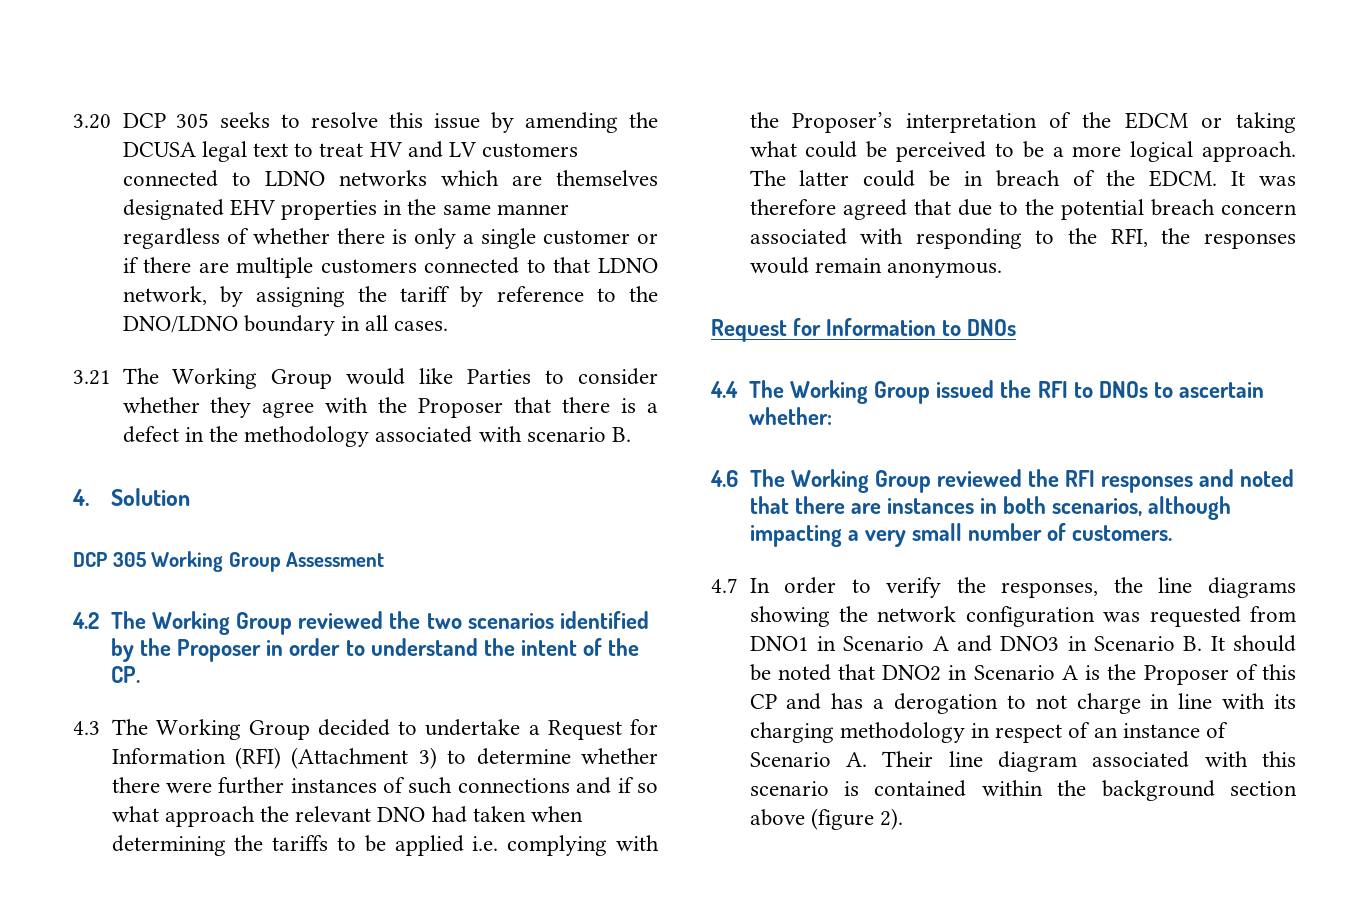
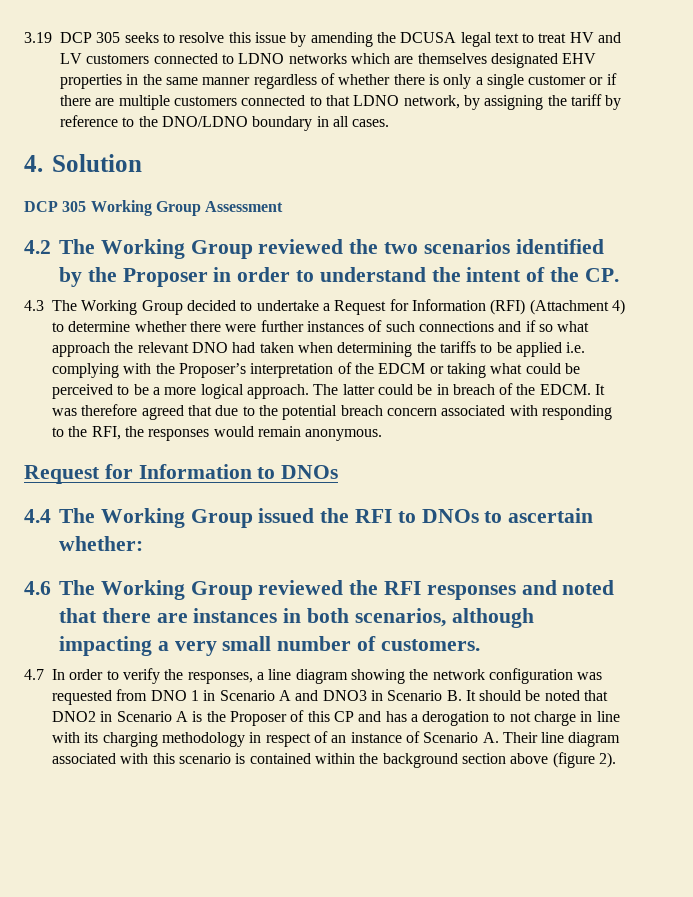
- 3.20 DCP 305 seeks to resolve this issue by amending the DCUSA legal text to treat HV and LV customers connected to LDNO networks which are themselves designated EHV properties in the same manner regardless of whether there is only a single customer or if there are multiple customers connected to that LDNO network, by assigning the tariff by reference to the DNO/LDNO boundary in all cases.
+ 3.19 DCP 305 seeks to resolve this issue by amending the DCUSA legal text to treat HV and LV customers connected to LDNO networks which are themselves designated EHV properties in the same manner regardless of whether there is only a single customer or if there are multiple customers connected to that LDNO network, by assigning the tariff by reference to the DNO/LDNO boundary in all cases.
- 3.21 The Working Group would like Parties to consider whether they agree with the Proposer that there is a defect in the methodology associated with scenario B.
- 4.3 The Working Group decided to undertake a Request for Information (RFI) (Attachment 3) to determine whether there were further instances of such connections and if so what approach the relevant DNO had taken when determining the tariffs to be applied i.e. complying with the Proposer’s interpretation of the EDCM or taking what could be perceived to be a more logical approach.
+ 4.3 The Working Group decided to undertake a Request for Information (RFI) (Attachment 4) to determine whether there were further instances of such connections and if so what approach the relevant DNO had taken when determining the tariffs to be applied i.e. complying with the Proposer’s interpretation of the EDCM or taking what could be perceived to be a more logical approach.
- 4.7 In order to verify the responses, the line diagrams showing the network configuration was requested from DNO1 in Scenario A and DNO3 in Scenario B. It should be noted that DNO2 in Scenario A is the Proposer of this CP and has a derogation to not charge in line with its charging methodology in respect of an instance of Scenario A. Their line diagram associated with this scenario is contained within the background section above (figure 2).
+ 4.7 In order to verify the responses, a line diagram showing the network configuration was requested from DNO 1 in Scenario A and DNO3 in Scenario B. It should be noted that DNO2 in Scenario A is the Proposer of this CP and has a derogation to not charge in line with its charging methodology in respect of an instance of Scenario A. Their line diagram associated with this scenario is contained within the background section above (figure 2).

